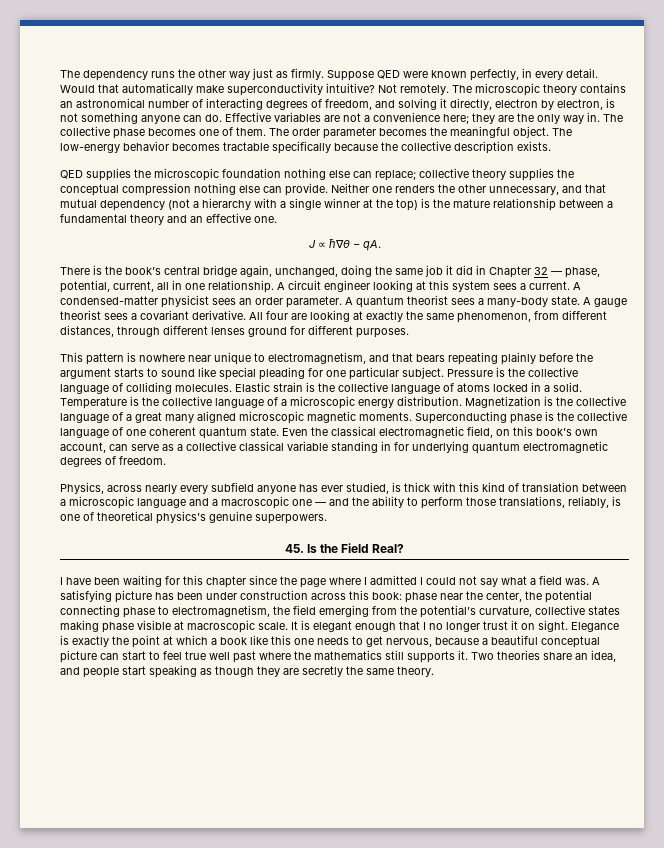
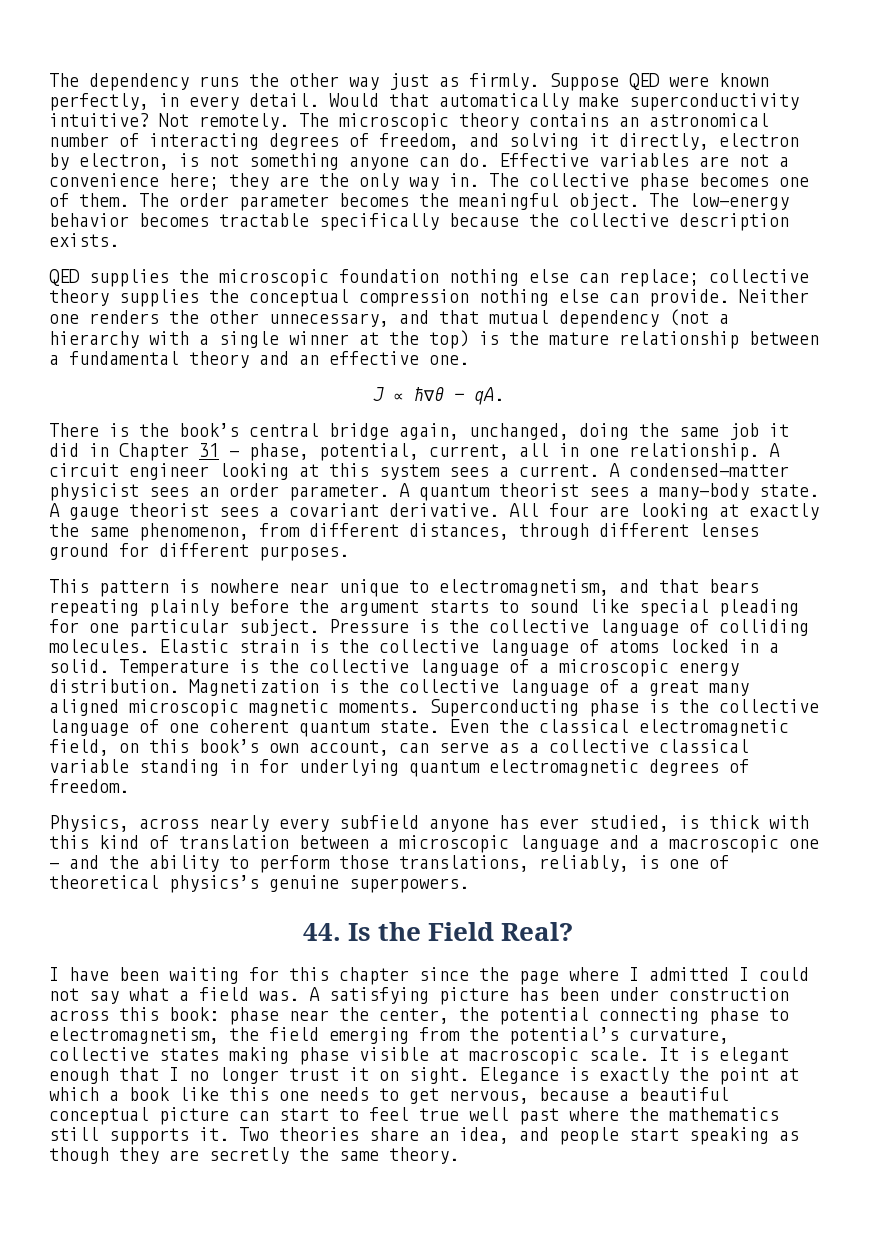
- There is the book’s central bridge again, unchanged, doing the same job it did in Chapter 32 — phase, potential, current, all in one relationship.
+ There is the book’s central bridge again, unchanged, doing the same job it did in Chapter 31 — phase, potential, current, all in one relationship.
- 45. Is the Field Real?
+ 44. Is the Field Real?

